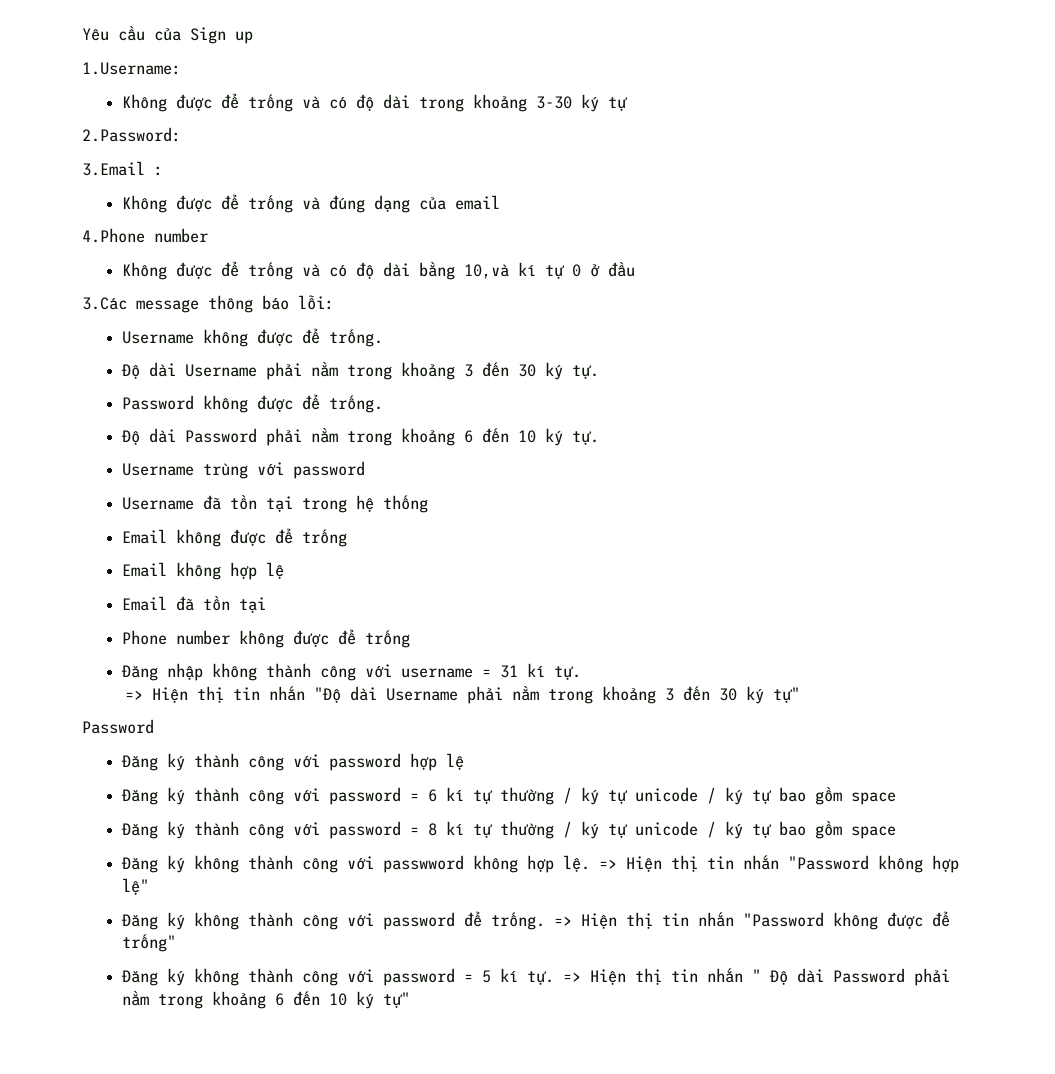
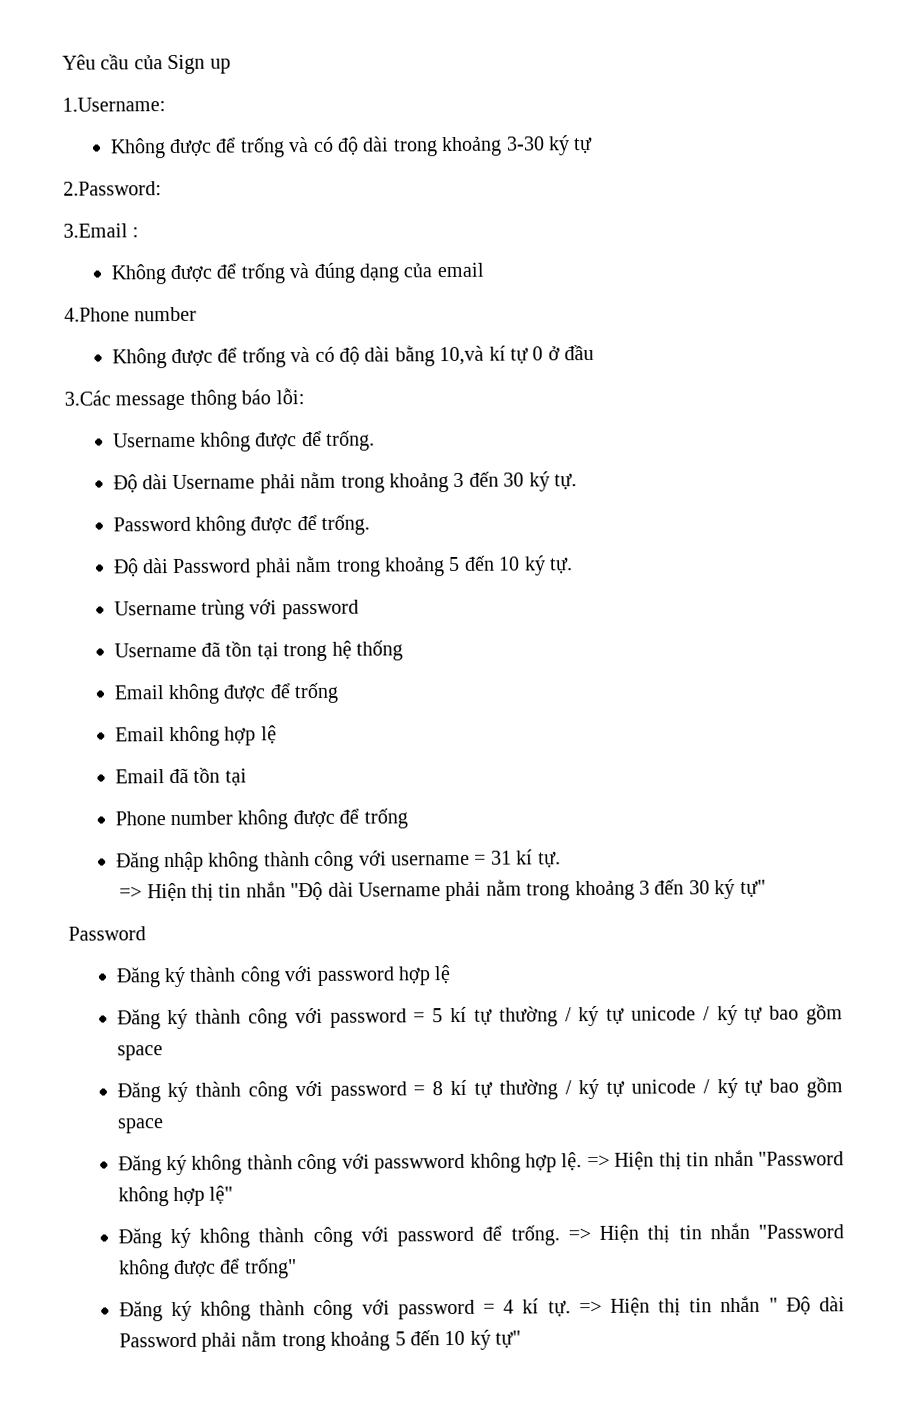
- Độ dài Password phải nằm trong khoảng 6 đến 10 ký tự.
+ Độ dài Password phải nằm trong khoảng 5 đến 10 ký tự.
- Đăng ký thành công với password = 6 kí tự thường / ký tự unicode / ký tự bao gồm space
+ Đăng ký thành công với password = 5 kí tự thường / ký tự unicode / ký tự bao gồm space
- Đăng ký không thành công với password = 5 kí tự.
+ Đăng ký không thành công với password = 4 kí tự.
- => Hiện thị tin nhắn " Độ dài Password phải nằm trong khoảng 6 đến 10 ký tự"
+ => Hiện thị tin nhắn " Độ dài Password phải nằm trong khoảng 5 đến 10 ký tự"

